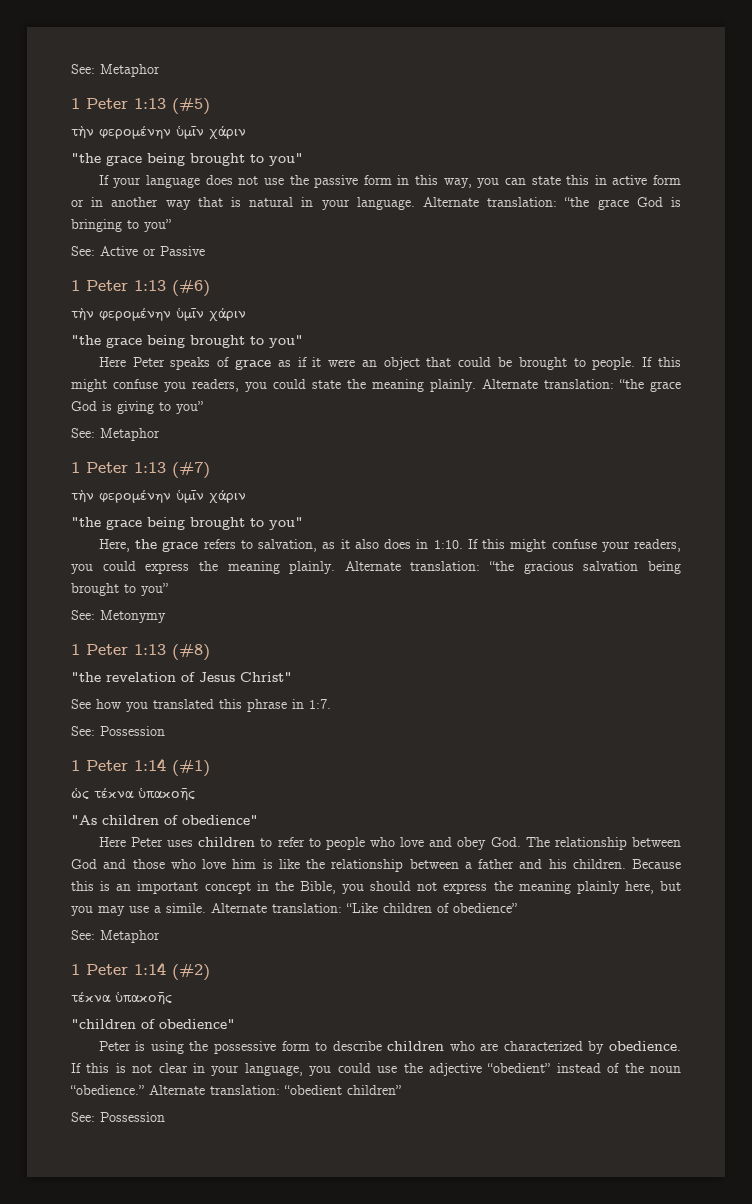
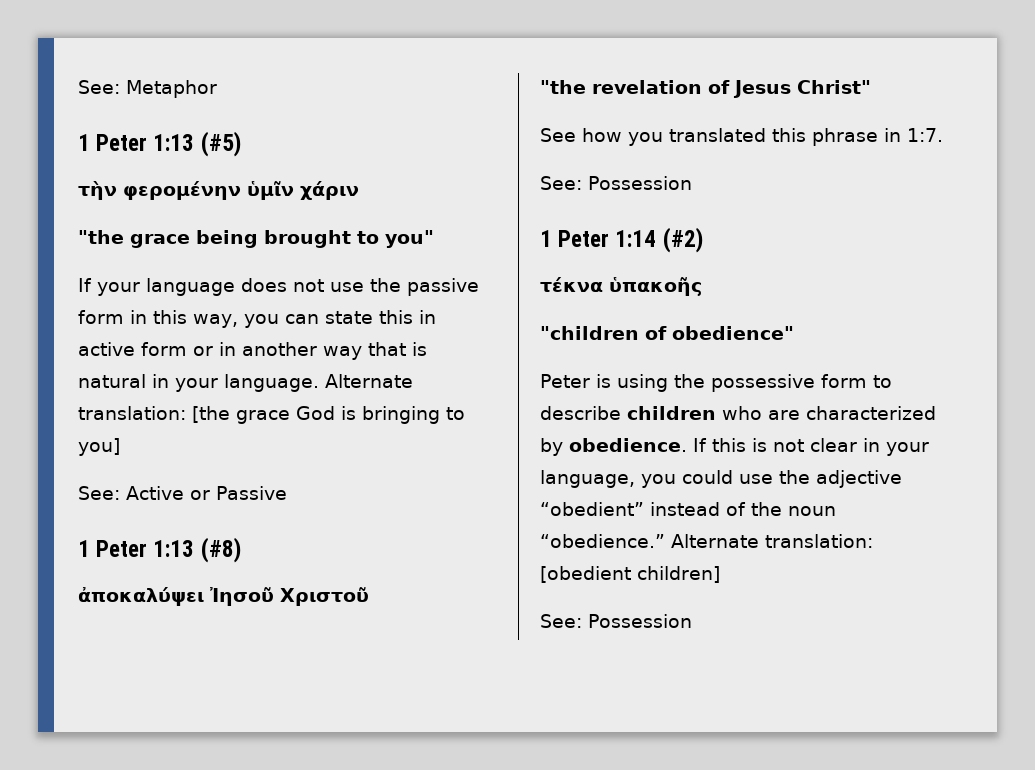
- Alternate translation: “the grace God is bringing to you”
+ Alternate translation: [the grace God is bringing to you]
- 1 Peter 1:13 (#6)
- τὴν φερομένην ὑμῖν χάριν
- "the grace being brought to you"
- Here Peter speaks of grace as if it were an object that could be brought to people. If this might confuse you readers, you could state the meaning plainly. Alternate translation: “the grace God is giving to you”
- See: Metaphor
- 1 Peter 1:13 (#7)
- τὴν φερομένην ὑμῖν χάριν
- "the grace being brought to you"
- Here, the grace refers to salvation, as it also does in 1:10. If this might confuse your readers, you could express the meaning plainly. Alternate translation: “the gracious salvation being brought to you”
- See: Metonymy
  1 Peter 1:13 (#8)
+ ἀποκαλύψει Ἰησοῦ Χριστοῦ
- 1 Peter 1:14 (#1)
- ὡς τέκνα ὑπακοῆς
- "As children of obedience"
- Here Peter uses children to refer to people who love and obey God. The relationship between God and those who love him is like the relationship between a father and his children. Because this is an important concept in the Bible, you should not express the meaning plainly here, but you may use a simile. Alternate translation: “Like children of obedience”
- See: Metaphor
- Alternate translation: “obedient children”
+ Alternate translation: [obedient children]

